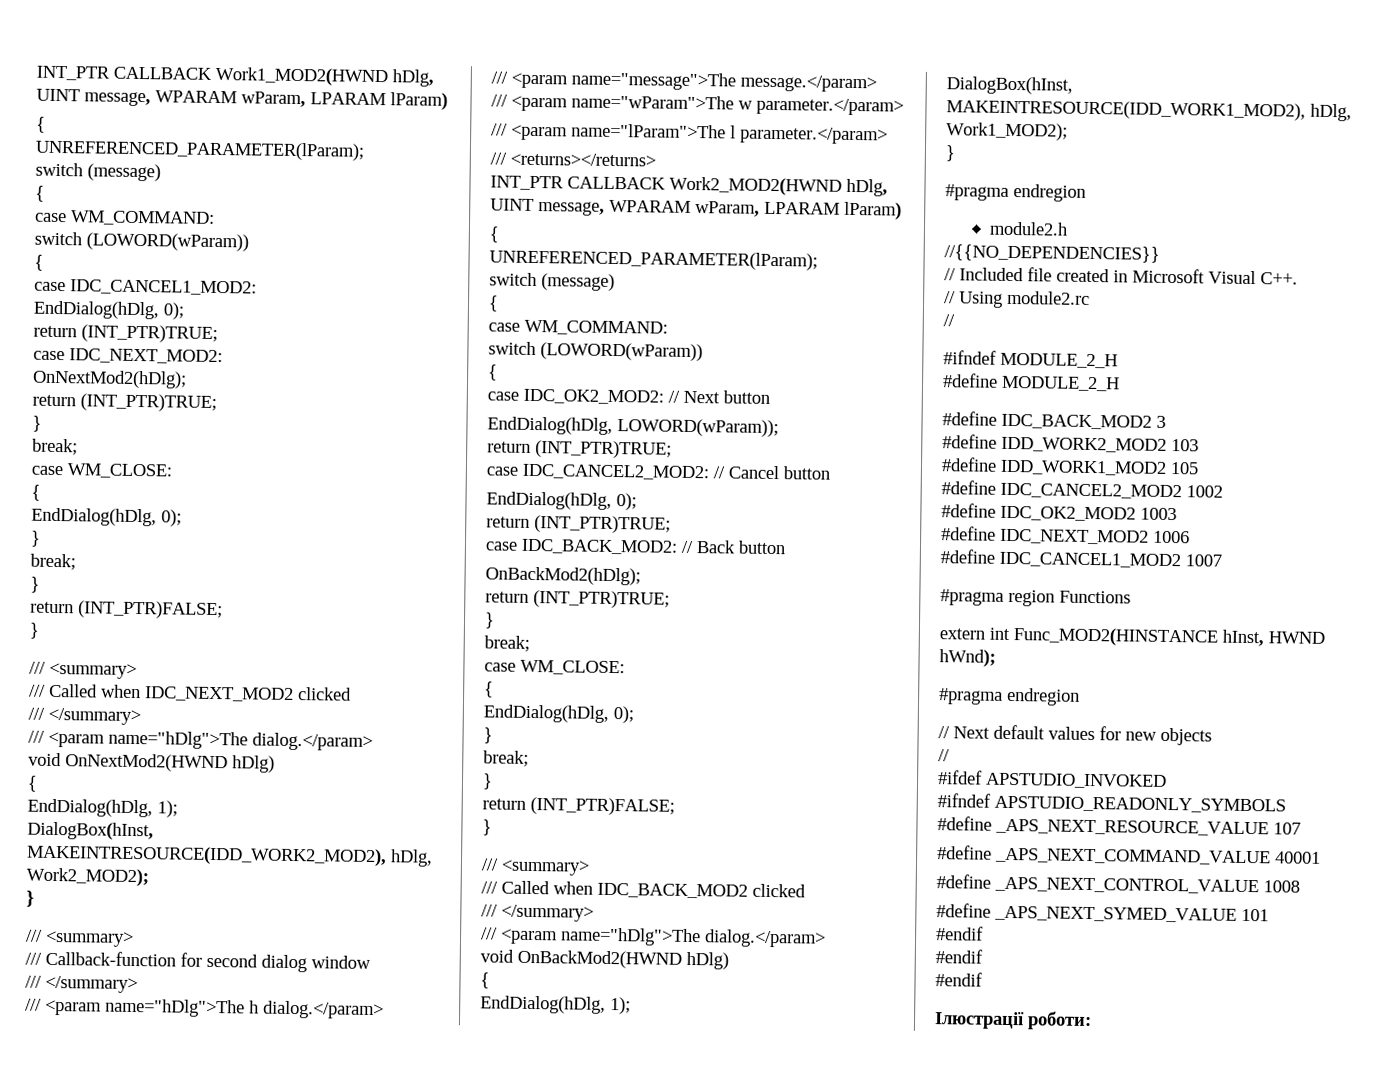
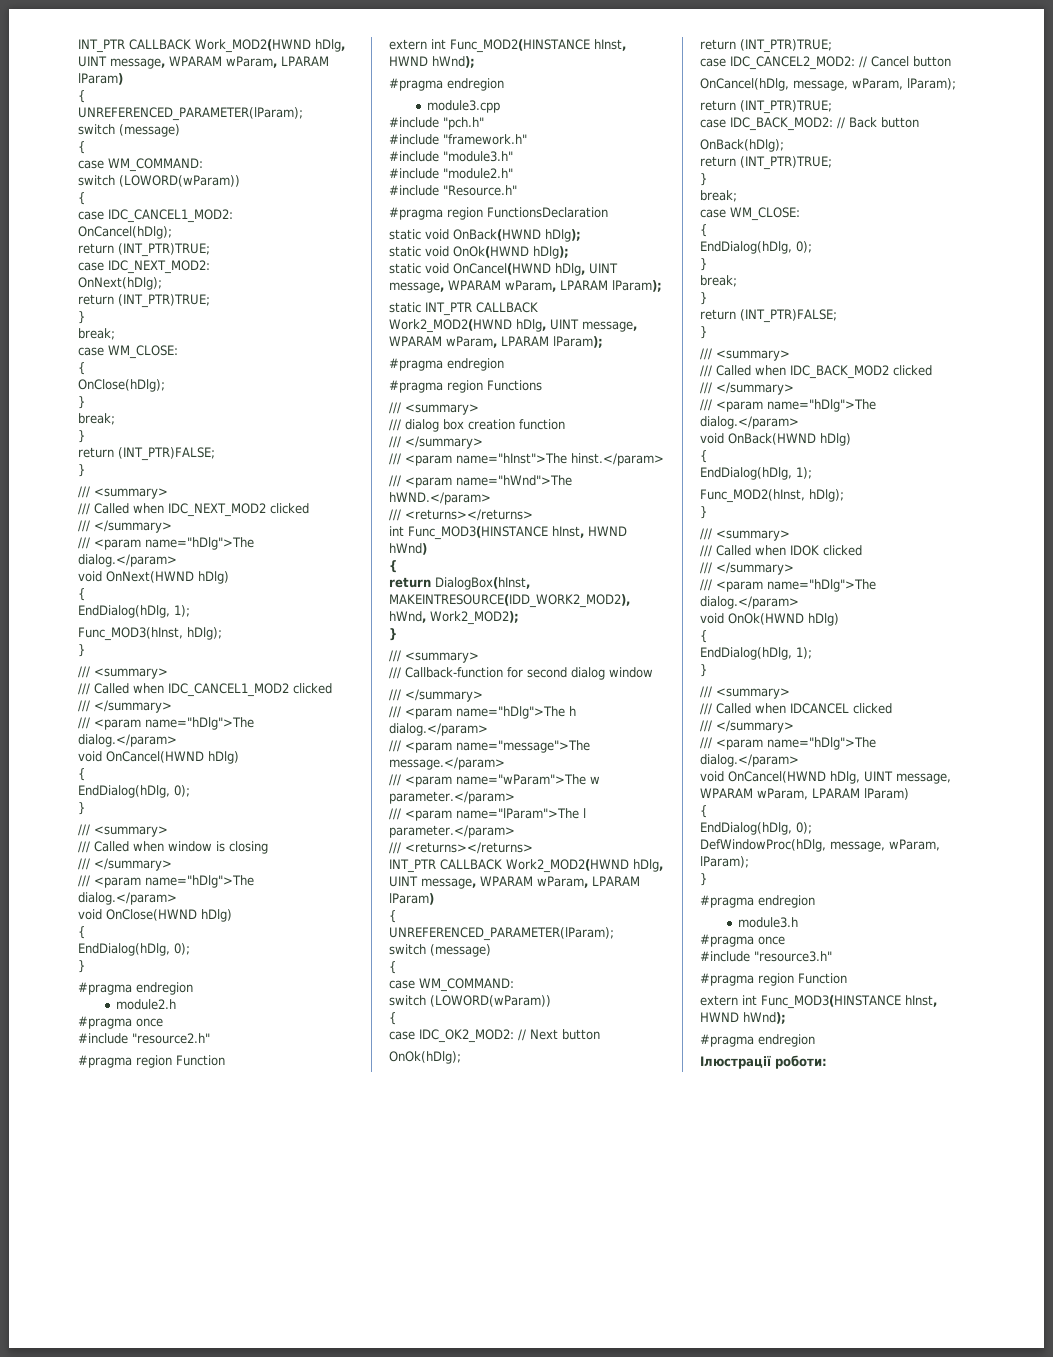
- INT_PTR CALLBACK Work1_MOD2(HWND hDlg, UINT message, WPARAM wParam, LPARAM lParam)
+ INT_PTR CALLBACK Work_MOD2(HWND hDlg, UINT message, WPARAM wParam, LPARAM lParam)
  case IDC_CANCEL1_MOD2:
- EndDialog(hDlg, 0);
+ OnCancel(hDlg);
- OnNextMod2(hDlg);
+ OnNext(hDlg);
  return (INT_PTR)TRUE;
  }
  break;
  case WM_CLOSE:
  {
- EndDialog(hDlg, 0);
+ OnClose(hDlg);
- void OnNextMod2(HWND hDlg)
+ void OnNext(HWND hDlg)
  {
  EndDialog(hDlg, 1);
- DialogBox(hInst, MAKEINTRESOURCE(IDD_WORK2_MOD2), hDlg, Work2_MOD2);
+ Func_MOD3(hInst, hDlg);
+ }
+ /// <summary>
+ /// Called when IDC_CANCEL1_MOD2 clicked
+ /// </summary>
+ /// <param name="hDlg">The dialog.</param>
+ void OnCancel(HWND hDlg)
+ {
+ EndDialog(hDlg, 0);
+ }
+ /// <summary>
+ /// Called when window is closing
+ /// </summary>
+ /// <param name="hDlg">The dialog.</param>
+ void OnClose(HWND hDlg)
+ {
+ EndDialog(hDlg, 0);
+ }
+ #pragma endregion
+ module2.h
+ #pragma once
+ #include "resource2.h"
+ #pragma region Function
+ extern int Func_MOD2(HINSTANCE hInst, HWND hWnd);
+ #pragma endregion
+ module3.cpp
+ #include "pch.h"
+ #include "framework.h"
+ #include "module3.h"
+ #include "module2.h"
+ #include "Resource.h"
+ #pragma region FunctionsDeclaration
+ static void OnBack(HWND hDlg);
+ static void OnOk(HWND hDlg);
+ static void OnCancel(HWND hDlg, UINT message, WPARAM wParam, LPARAM lParam);
+ static INT_PTR CALLBACK Work2_MOD2(HWND hDlg, UINT message, WPARAM wParam, LPARAM lParam);
+ #pragma endregion
+ #pragma region Functions
+ /// <summary>
+ /// dialog box creation function
+ /// </summary>
+ /// <param name="hInst">The hinst.</param>
+ /// <param name="hWnd">The hWND.</param>
+ /// <returns></returns>
+ int Func_MOD3(HINSTANCE hInst, HWND hWnd)
+ {
+ return DialogBox(hInst, MAKEINTRESOURCE(IDD_WORK2_MOD2), hWnd, Work2_MOD2);
- EndDialog(hDlg, LOWORD(wParam));
+ OnOk(hDlg);
  case IDC_CANCEL2_MOD2: // Cancel button
- EndDialog(hDlg, 0);
+ OnCancel(hDlg, message, wParam, lParam);
- OnBackMod2(hDlg);
+ OnBack(hDlg);
- void OnBackMod2(HWND hDlg)
+ void OnBack(HWND hDlg)
  {
  EndDialog(hDlg, 1);
- DialogBox(hInst, MAKEINTRESOURCE(IDD_WORK1_MOD2), hDlg, Work1_MOD2);
+ Func_MOD2(hInst, hDlg);
+ }
+ /// <summary>
+ /// Called when IDOK clicked
+ /// </summary>
+ /// <param name="hDlg">The dialog.</param>
+ void OnOk(HWND hDlg)
+ {
+ EndDialog(hDlg, 1);
+ }
+ /// <summary>
+ /// Called when IDCANCEL clicked
+ /// </summary>
+ /// <param name="hDlg">The dialog.</param>
+ void OnCancel(HWND hDlg, UINT message, WPARAM wParam, LPARAM lParam)
+ {
+ EndDialog(hDlg, 0);
+ DefWindowProc(hDlg, message, wParam, lParam);
  }
  #pragma endregion
- module2.h
- //{{NO_DEPENDENCIES}}
- // Included file created in Microsoft Visual C++.
- // Using module2.rc
- //
- #ifndef MODULE_2_H
- #define MODULE_2_H
- #define IDC_BACK_MOD2 3
- #define IDD_WORK2_MOD2 103
- #define IDD_WORK1_MOD2 105
- #define IDC_CANCEL2_MOD2 1002
- #define IDC_OK2_MOD2 1003
- #define IDC_NEXT_MOD2 1006
- #define IDC_CANCEL1_MOD2 1007
- #pragma region Functions
- extern int Func_MOD2(HINSTANCE hInst, HWND hWnd);
+ module3.h
+ #pragma once
+ #include "resource3.h"
+ #pragma region Function
+ extern int Func_MOD3(HINSTANCE hInst, HWND hWnd);
  #pragma endregion
- // Next default values for new objects
- //
- #ifdef APSTUDIO_INVOKED
- #ifndef APSTUDIO_READONLY_SYMBOLS
- #define _APS_NEXT_RESOURCE_VALUE 107
- #define _APS_NEXT_COMMAND_VALUE 40001
- #define _APS_NEXT_CONTROL_VALUE 1008
- #define _APS_NEXT_SYMED_VALUE 101
- #endif
- #endif
- #endif

